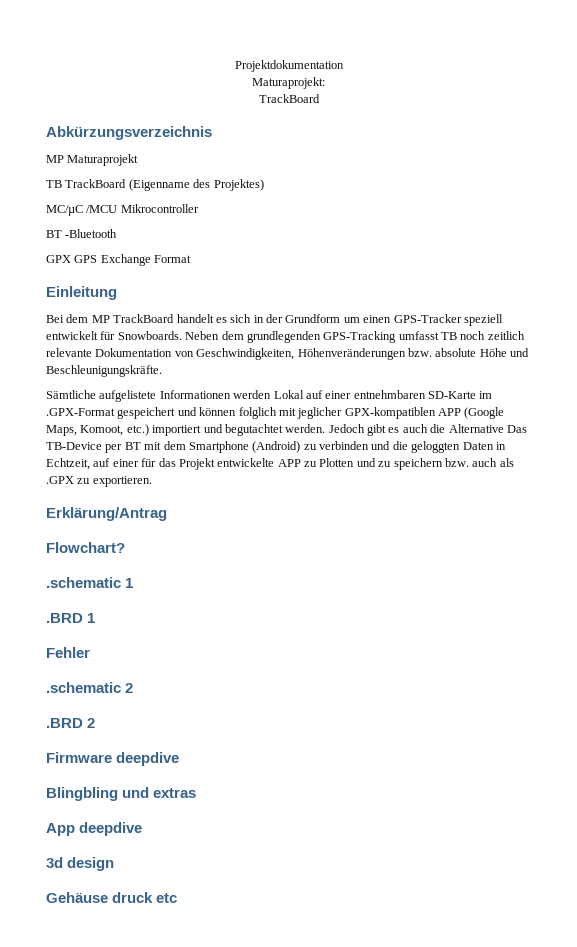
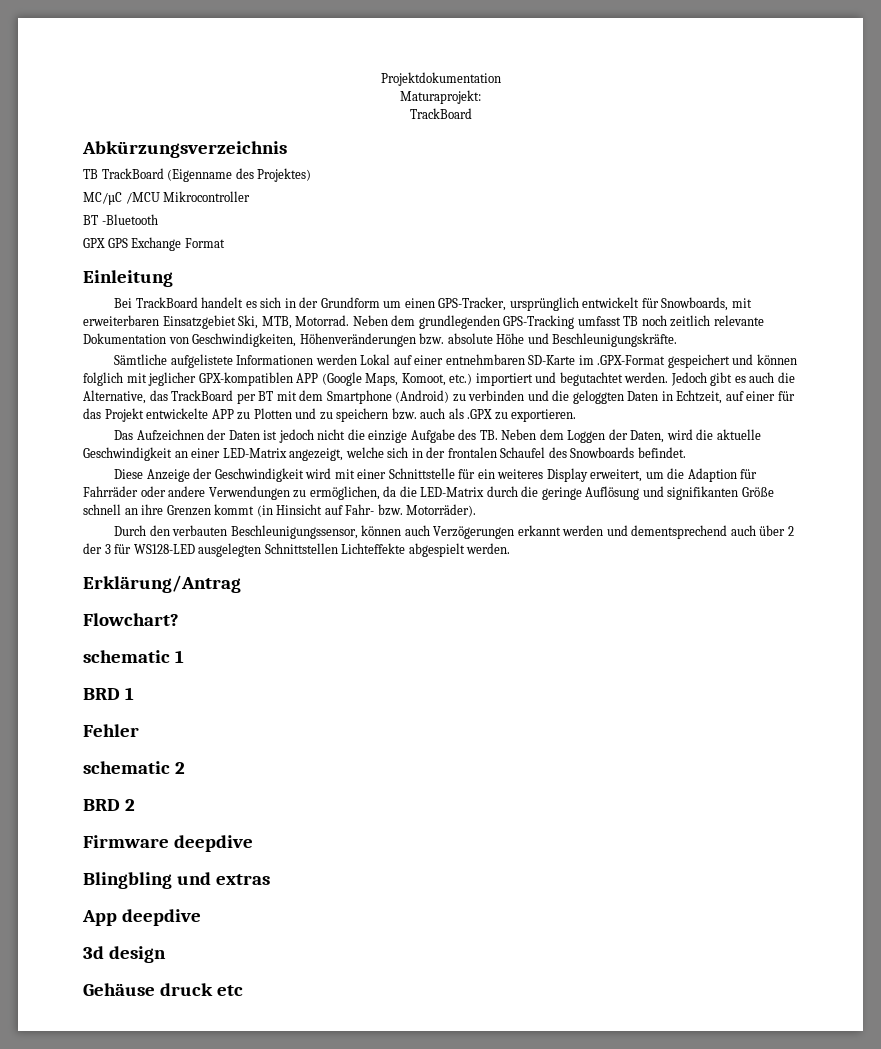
- MP Maturaprojekt
- Bei dem MP TrackBoard handelt es sich in der Grundform um einen GPS-Tracker speziell entwickelt für Snowboards.
+ Bei TrackBoard handelt es sich in der Grundform um einen GPS-Tracker, ursprünglich entwickelt für Snowboards, mit erweiterbaren Einsatzgebiet Ski, MTB, Motorrad.
- Jedoch gibt es auch die Alternative Das TB-Device per BT mit dem Smartphone (Android) zu verbinden und die geloggten Daten in Echtzeit, auf einer für das Projekt entwickelte APP zu Plotten und zu speichern bzw. auch als .GPX zu exportieren.
+ Jedoch gibt es auch die Alternative, das TrackBoard per BT mit dem Smartphone (Android) zu verbinden und die geloggten Daten in Echtzeit, auf einer für das Projekt entwickelte APP zu Plotten und zu speichern bzw. auch als .GPX zu exportieren.
+ Das Aufzeichnen der Daten ist jedoch nicht die einzige Aufgabe des TB. Neben dem Loggen der Daten, wird die aktuelle Geschwindigkeit an einer LED-Matrix angezeigt, welche sich in der frontalen Schaufel des Snowboards befindet.
+ Diese Anzeige der Geschwindigkeit wird mit einer Schnittstelle für ein weiteres Display erweitert, um die Adaption für Fahrräder oder andere Verwendungen zu ermöglichen, da die LED-Matrix durch die geringe Auflösung und signifikanten Größe schnell an ihre Grenzen kommt (in Hinsicht auf Fahr- bzw. Motorräder).
+ Durch den verbauten Beschleunigungssensor, können auch Verzögerungen erkannt werden und dementsprechend auch über 2 der 3 für WS128-LED ausgelegten Schnittstellen Lichteffekte abgespielt werden.
- .schematic 1
- .BRD 1
+ schematic 1
+ BRD 1
- .schematic 2
- .BRD 2
+ schematic 2
+ BRD 2

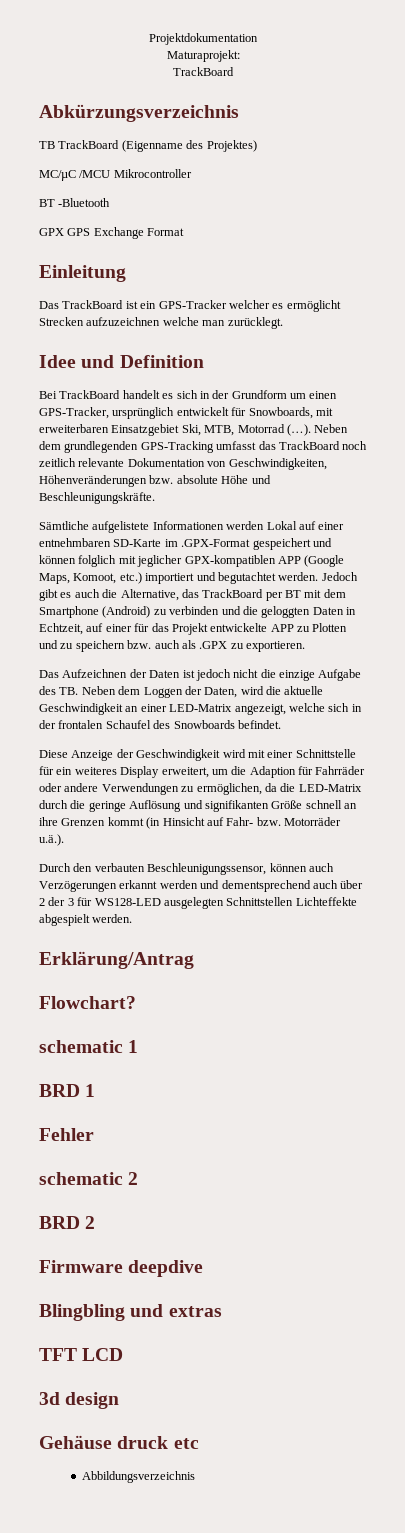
+ Das TrackBoard ist ein GPS-Tracker welcher es ermöglicht Strecken aufzuzeichnen welche man zurücklegt.
+ Idee und Definition
- Bei TrackBoard handelt es sich in der Grundform um einen GPS-Tracker, ursprünglich entwickelt für Snowboards, mit erweiterbaren Einsatzgebiet Ski, MTB, Motorrad.
+ Bei TrackBoard handelt es sich in der Grundform um einen GPS-Tracker, ursprünglich entwickelt für Snowboards, mit erweiterbaren Einsatzgebiet Ski, MTB, Motorrad (…).
- Neben dem grundlegenden GPS-Tracking umfasst TB noch zeitlich relevante Dokumentation von Geschwindigkeiten, Höhenveränderungen bzw. absolute Höhe und Beschleunigungskräfte.
+ Neben dem grundlegenden GPS-Tracking umfasst das TrackBoard noch zeitlich relevante Dokumentation von Geschwindigkeiten, Höhenveränderungen bzw. absolute Höhe und Beschleunigungskräfte.
- Diese Anzeige der Geschwindigkeit wird mit einer Schnittstelle für ein weiteres Display erweitert, um die Adaption für Fahrräder oder andere Verwendungen zu ermöglichen, da die LED-Matrix durch die geringe Auflösung und signifikanten Größe schnell an ihre Grenzen kommt (in Hinsicht auf Fahr- bzw. Motorräder).
+ Diese Anzeige der Geschwindigkeit wird mit einer Schnittstelle für ein weiteres Display erweitert, um die Adaption für Fahrräder oder andere Verwendungen zu ermöglichen, da die LED-Matrix durch die geringe Auflösung und signifikanten Größe schnell an ihre Grenzen kommt (in Hinsicht auf Fahr- bzw. Motorräder u.ä.).
- App deepdive
+ TFT LCD
+ Abbildungsverzeichnis

